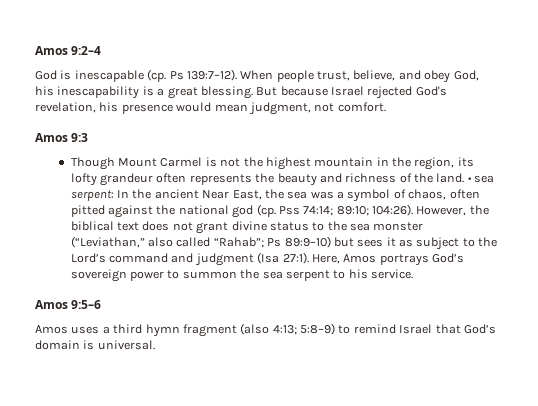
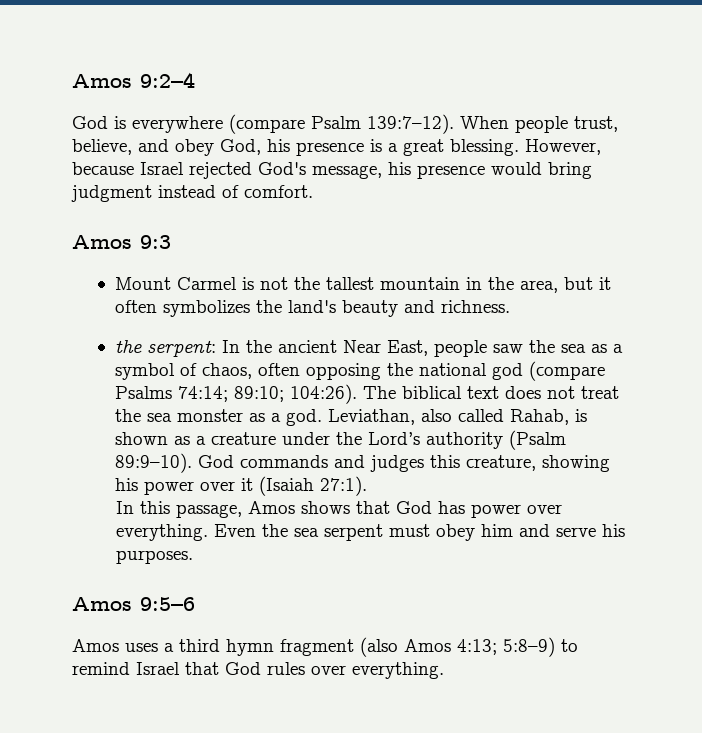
- God is inescapable (cp. Ps 139:7–12).
+ God is everywhere (compare Psalm 139:7–12).
- When people trust, believe, and obey God, his inescapability is a great blessing.
+ When people trust, believe, and obey God, his presence is a great blessing.
- But because Israel rejected God's revelation, his presence would mean judgment, not comfort.
+ However, because Israel rejected God's message, his presence would bring judgment instead of comfort.
- Though Mount Carmel is not the highest mountain in the region, its lofty grandeur often represents the beauty and richness of the land. • sea serpent: In the ancient Near East, the sea was a symbol of chaos, often pitted against the national god (cp. Pss 74:14; 89:10; 104:26).
+ Mount Carmel is not the tallest mountain in the area, but it often symbolizes the land's beauty and richness.
+ the serpent: In the ancient Near East, people saw the sea as a symbol of chaos, often opposing the national god (compare Psalms 74:14; 89:10; 104:26).
- However, the biblical text does not grant divine status to the sea monster (“Leviathan,” also called “Rahab”; Ps 89:9–10) but sees it as subject to the Lord’s command and judgment (Isa 27:1). Here, Amos portrays God’s sovereign power to summon the sea serpent to his service.
+ The biblical text does not treat the sea monster as a god. Leviathan, also called Rahab, is shown as a creature under the Lord’s authority (Psalm 89:9–10). God commands and judges this creature, showing his power over it (Isaiah 27:1).
+ In this passage, Amos shows that God has power over everything. Even the sea serpent must obey him and serve his purposes.
- Amos uses a third hymn fragment (also 4:13; 5:8–9) to remind Israel that God’s domain is universal.
+ Amos uses a third hymn fragment (also Amos 4:13; 5:8–9) to remind Israel that God rules over everything.

